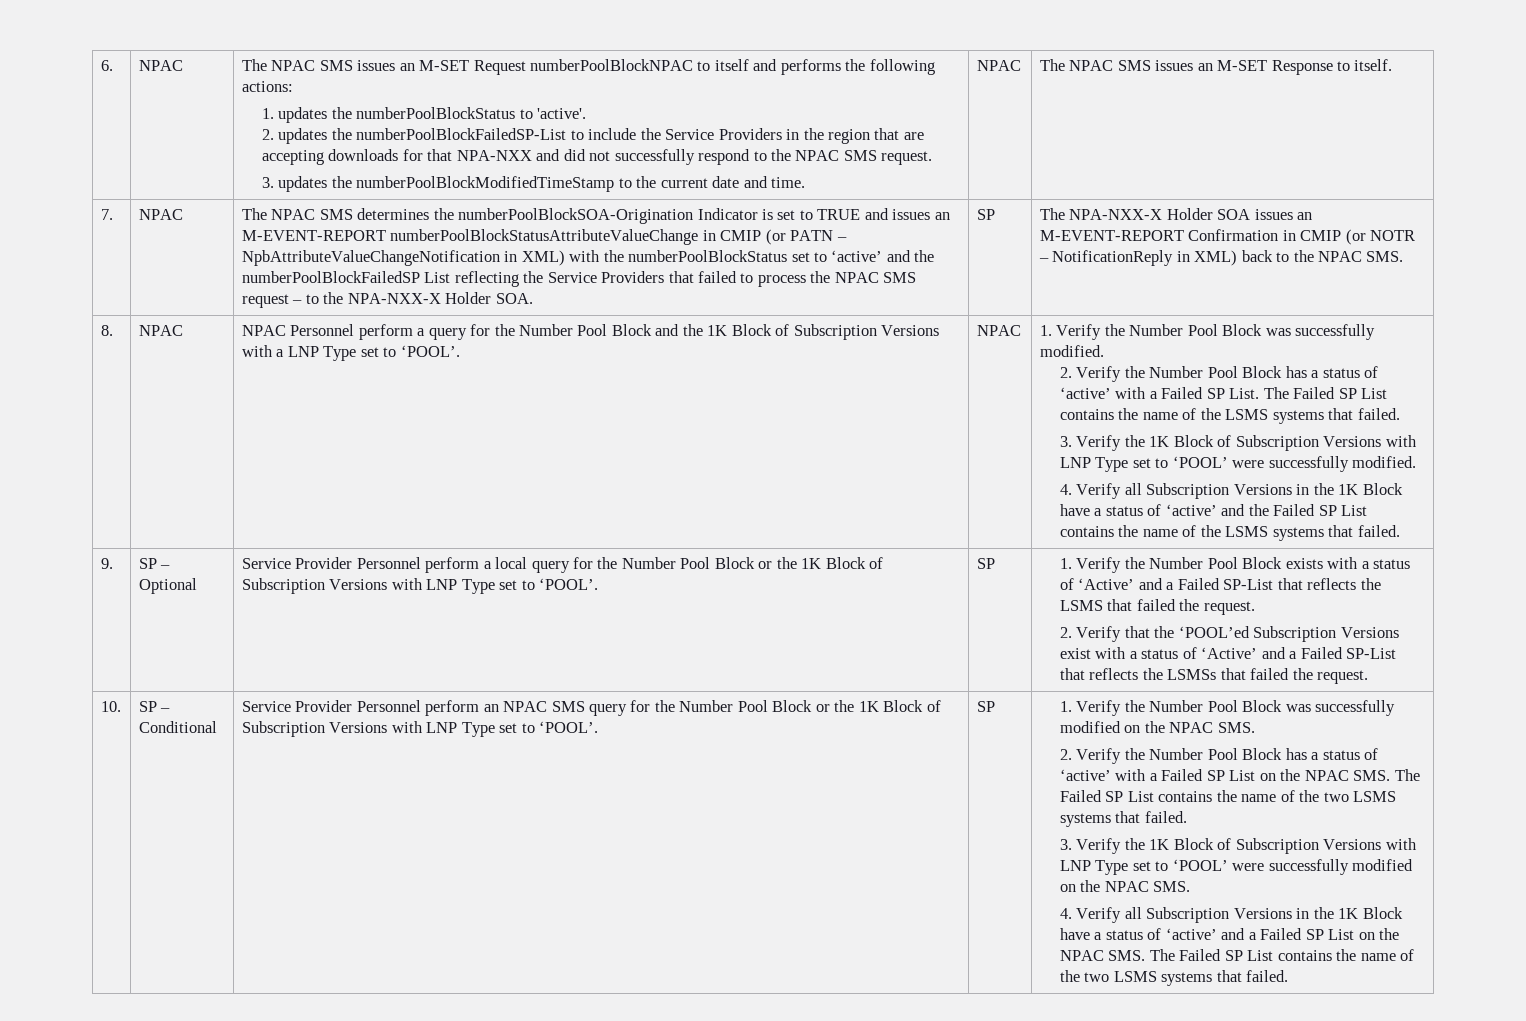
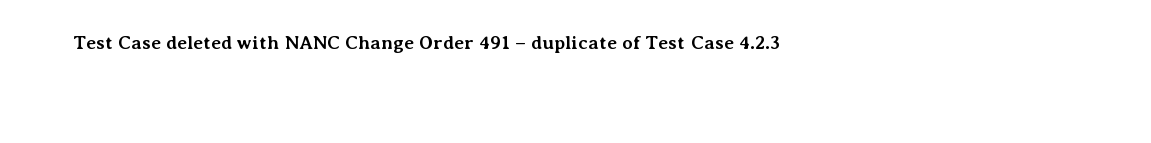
- 6. | NPAC | The NPAC SMS issues an M-SET Request numberPoolBlockNPAC to itself and performs the following actions:
- 1. updates the numberPoolBlockStatus to 'active'.
- 2. updates the numberPoolBlockFailedSP-List to include the Service Providers in the region that are accepting downloads for that NPA-NXX and did not successfully respond to the NPAC SMS request.
- 3. updates the numberPoolBlockModifiedTimeStamp to the current date and time. | NPAC | The NPAC SMS issues an M-SET Response to itself.
- 7. | NPAC | The NPAC SMS determines the numberPoolBlockSOA-Origination Indicator is set to TRUE and issues an M-EVENT-REPORT numberPoolBlockStatusAttributeValueChange in CMIP (or PATN – NpbAttributeValueChangeNotification in XML) with the numberPoolBlockStatus set to ‘active’ and the numberPoolBlockFailedSP List reflecting the Service Providers that failed to process the NPAC SMS request – to the NPA-NXX-X Holder SOA. | SP | The NPA-NXX-X Holder SOA issues an M-EVENT-REPORT Confirmation in CMIP (or NOTR – NotificationReply in XML) back to the NPAC SMS.
- 8. | NPAC | NPAC Personnel perform a query for the Number Pool Block and the 1K Block of Subscription Versions with a LNP Type set to ‘POOL’. | NPAC | 1. Verify the Number Pool Block was successfully modified.
- 2. Verify the Number Pool Block has a status of ‘active’ with a Failed SP List. The Failed SP List contains the name of the LSMS systems that failed.
- 3. Verify the 1K Block of Subscription Versions with LNP Type set to ‘POOL’ were successfully modified.
- 4. Verify all Subscription Versions in the 1K Block have a status of ‘active’ and the Failed SP List contains the name of the LSMS systems that failed.
- 9. | SP – Optional | Service Provider Personnel perform a local query for the Number Pool Block or the 1K Block of Subscription Versions with LNP Type set to ‘POOL’. | SP | 1. Verify the Number Pool Block exists with a status of ‘Active’ and a Failed SP-List that reflects the LSMS that failed the request.
- 2. Verify that the ‘POOL’ed Subscription Versions exist with a status of ‘Active’ and a Failed SP-List that reflects the LSMSs that failed the request.
- 10. | SP – Conditional | Service Provider Personnel perform an NPAC SMS query for the Number Pool Block or the 1K Block of Subscription Versions with LNP Type set to ‘POOL’. | SP | 1. Verify the Number Pool Block was successfully modified on the NPAC SMS.
- 2. Verify the Number Pool Block has a status of ‘active’ with a Failed SP List on the NPAC SMS. The Failed SP List contains the name of the two LSMS systems that failed.
- 3. Verify the 1K Block of Subscription Versions with LNP Type set to ‘POOL’ were successfully modified on the NPAC SMS.
- 4. Verify all Subscription Versions in the 1K Block have a status of ‘active’ and a Failed SP List on the NPAC SMS. The Failed SP List contains the name of the two LSMS systems that failed.
+ Test Case deleted with NANC Change Order 491 – duplicate of Test Case 4.2.3

